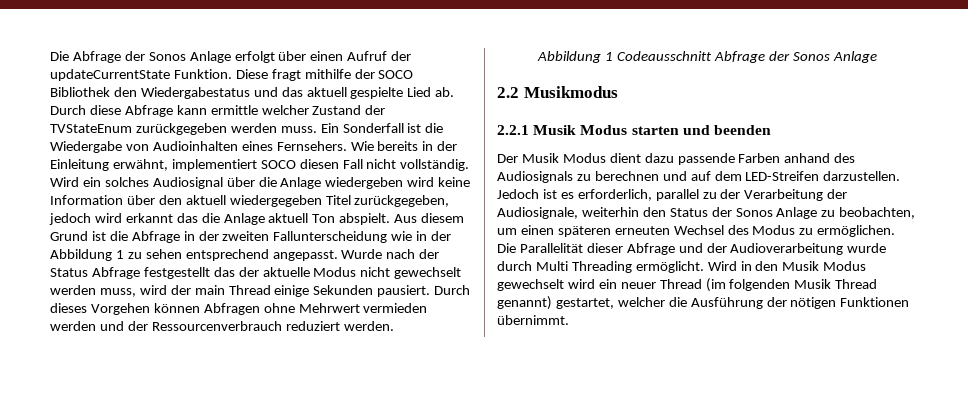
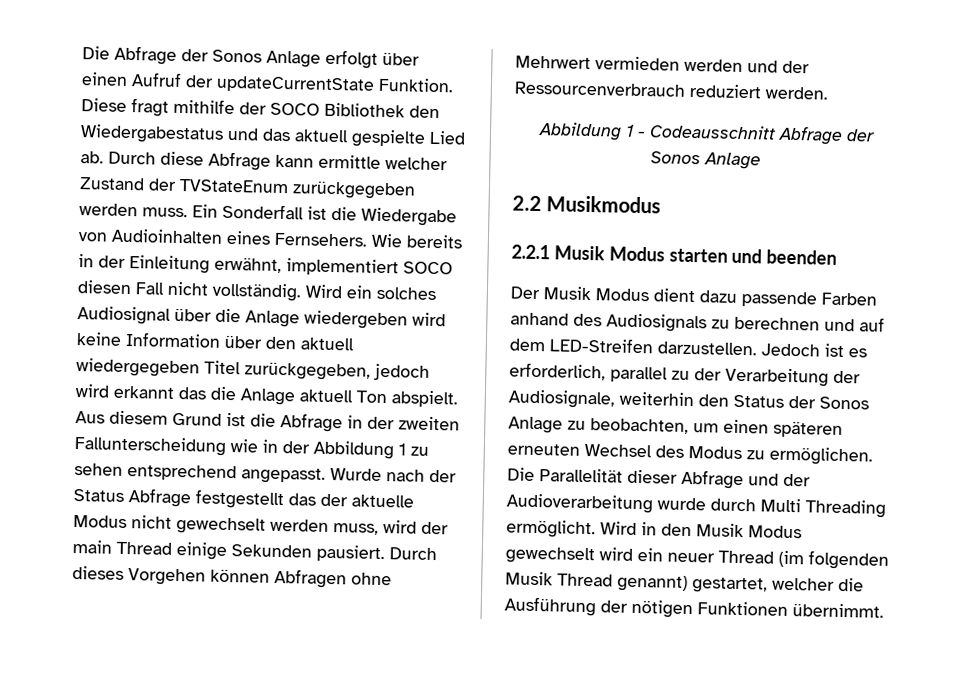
- Abbildung 1 Codeausschnitt Abfrage der Sonos Anlage
+ Abbildung 1 - Codeausschnitt Abfrage der Sonos Anlage

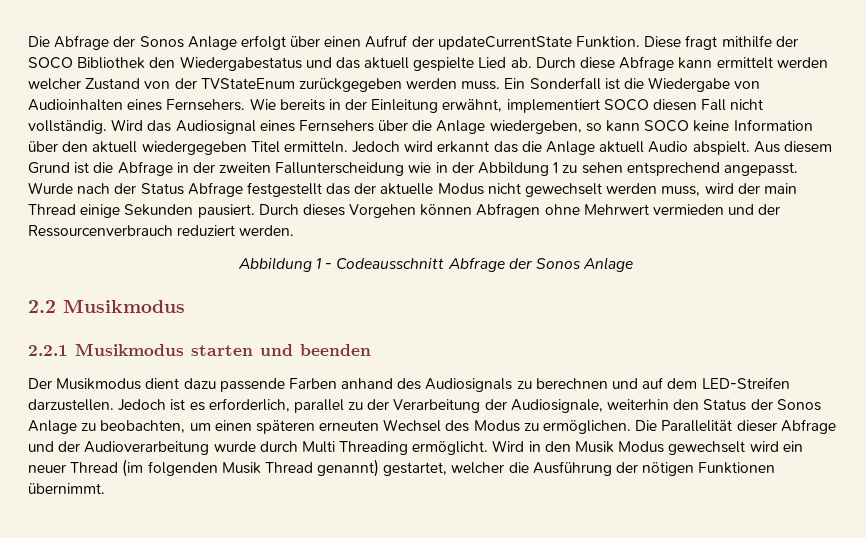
- Durch diese Abfrage kann ermittle welcher Zustand der TVStateEnum zurückgegeben werden muss.
+ Durch diese Abfrage kann ermittelt werden welcher Zustand von der TVStateEnum zurückgegeben werden muss.
- Wird ein solches Audiosignal über die Anlage wiedergeben wird keine Information über den aktuell wiedergegeben Titel zurückgegeben, jedoch wird erkannt das die Anlage aktuell Ton abspielt.
+ Wird das Audiosignal eines Fernsehers über die Anlage wiedergeben, so kann SOCO keine Information über den aktuell wiedergegeben Titel ermitteln. Jedoch wird erkannt das die Anlage aktuell Audio abspielt.
- Durch dieses Vorgehen können Abfragen ohne Mehrwert vermieden werden und der Ressourcenverbrauch reduziert werden.
+ Durch dieses Vorgehen können Abfragen ohne Mehrwert vermieden und der Ressourcenverbrauch reduziert werden.
- 2.2.1 Musik Modus starten und beenden
+ 2.2.1 Musikmodus starten und beenden
- Der Musik Modus dient dazu passende Farben anhand des Audiosignals zu berechnen und auf dem LED-Streifen darzustellen.
+ Der Musikmodus dient dazu passende Farben anhand des Audiosignals zu berechnen und auf dem LED-Streifen darzustellen.

